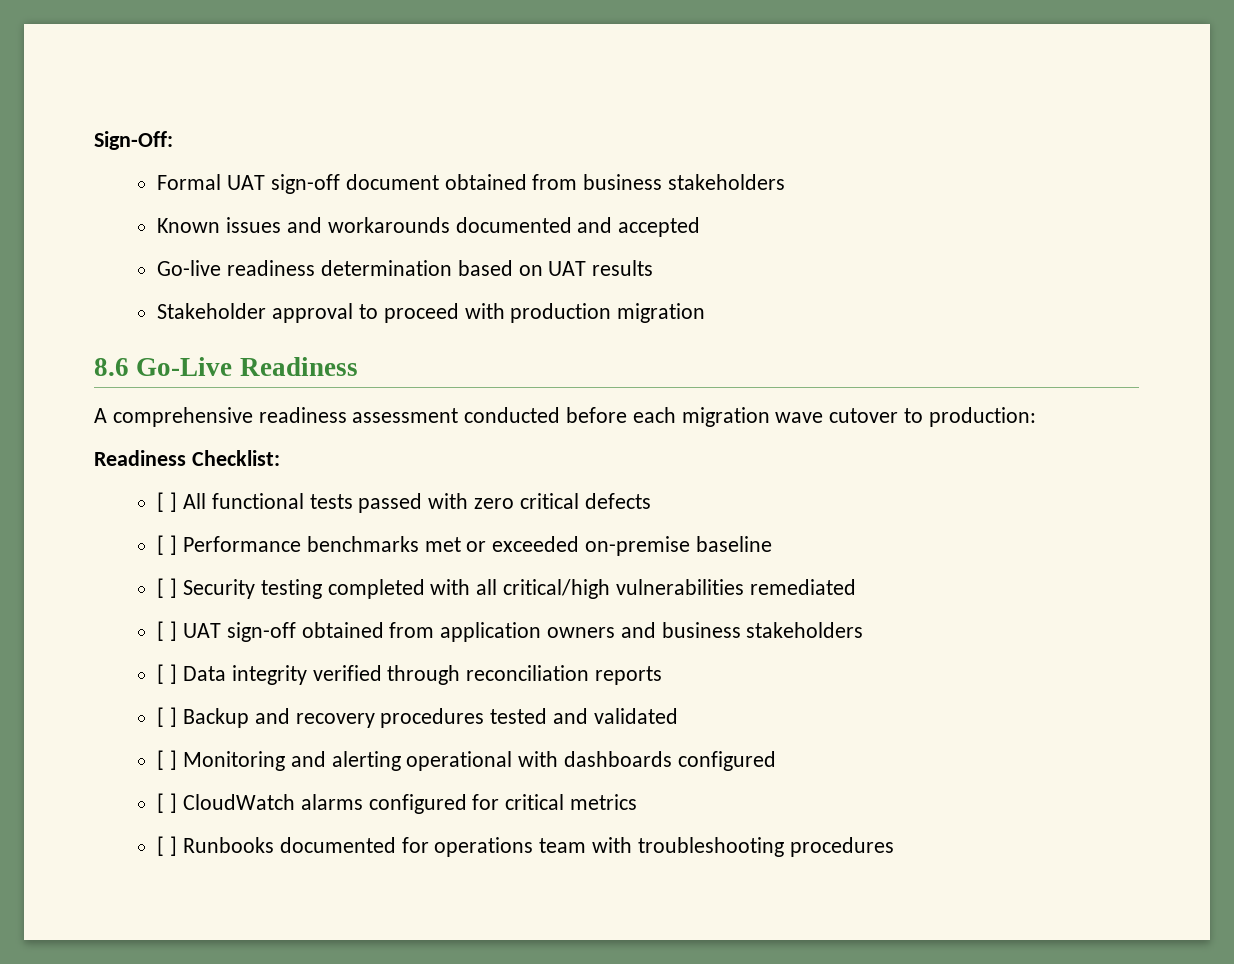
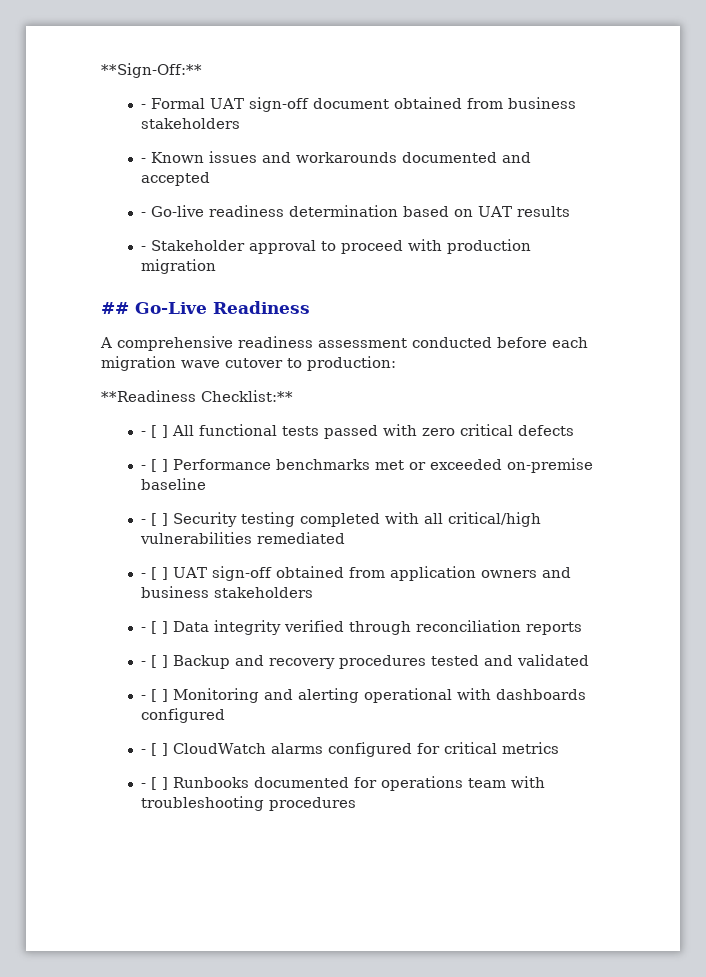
- Sign-Off:
- Formal UAT sign-off document obtained from business stakeholders
+ **Sign-Off:**
+ - Formal UAT sign-off document obtained from business stakeholders
- Known issues and workarounds documented and accepted
+ - Known issues and workarounds documented and accepted
- Go-live readiness determination based on UAT results
+ - Go-live readiness determination based on UAT results
- Stakeholder approval to proceed with production migration
+ - Stakeholder approval to proceed with production migration
- 8.6 Go-Live Readiness
+ ## Go-Live Readiness
- Readiness Checklist:
- [ ] All functional tests passed with zero critical defects
+ **Readiness Checklist:**
+ - [ ] All functional tests passed with zero critical defects
- [ ] Performance benchmarks met or exceeded on-premise baseline
+ - [ ] Performance benchmarks met or exceeded on-premise baseline
- [ ] Security testing completed with all critical/high vulnerabilities remediated
+ - [ ] Security testing completed with all critical/high vulnerabilities remediated
- [ ] UAT sign-off obtained from application owners and business stakeholders
+ - [ ] UAT sign-off obtained from application owners and business stakeholders
- [ ] Data integrity verified through reconciliation reports
+ - [ ] Data integrity verified through reconciliation reports
- [ ] Backup and recovery procedures tested and validated
+ - [ ] Backup and recovery procedures tested and validated
- [ ] Monitoring and alerting operational with dashboards configured
+ - [ ] Monitoring and alerting operational with dashboards configured
- [ ] CloudWatch alarms configured for critical metrics
+ - [ ] CloudWatch alarms configured for critical metrics
- [ ] Runbooks documented for operations team with troubleshooting procedures
+ - [ ] Runbooks documented for operations team with troubleshooting procedures

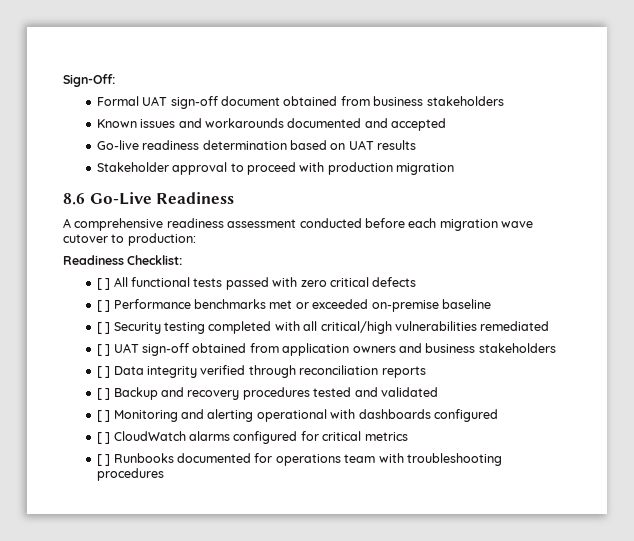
- **Sign-Off:**
- - Formal UAT sign-off document obtained from business stakeholders
+ Sign-Off:
+ Formal UAT sign-off document obtained from business stakeholders
- - Known issues and workarounds documented and accepted
+ Known issues and workarounds documented and accepted
- - Go-live readiness determination based on UAT results
+ Go-live readiness determination based on UAT results
- - Stakeholder approval to proceed with production migration
+ Stakeholder approval to proceed with production migration
- ## Go-Live Readiness
+ 8.6 Go-Live Readiness
- **Readiness Checklist:**
- - [ ] All functional tests passed with zero critical defects
+ Readiness Checklist:
+ [ ] All functional tests passed with zero critical defects
- - [ ] Performance benchmarks met or exceeded on-premise baseline
+ [ ] Performance benchmarks met or exceeded on-premise baseline
- - [ ] Security testing completed with all critical/high vulnerabilities remediated
+ [ ] Security testing completed with all critical/high vulnerabilities remediated
- - [ ] UAT sign-off obtained from application owners and business stakeholders
+ [ ] UAT sign-off obtained from application owners and business stakeholders
- - [ ] Data integrity verified through reconciliation reports
+ [ ] Data integrity verified through reconciliation reports
- - [ ] Backup and recovery procedures tested and validated
+ [ ] Backup and recovery procedures tested and validated
- - [ ] Monitoring and alerting operational with dashboards configured
+ [ ] Monitoring and alerting operational with dashboards configured
- - [ ] CloudWatch alarms configured for critical metrics
+ [ ] CloudWatch alarms configured for critical metrics
- - [ ] Runbooks documented for operations team with troubleshooting procedures
+ [ ] Runbooks documented for operations team with troubleshooting procedures

